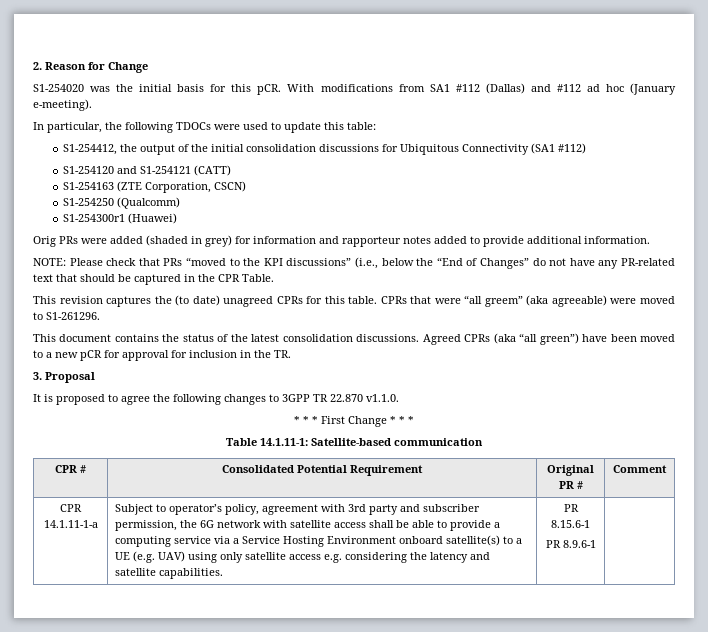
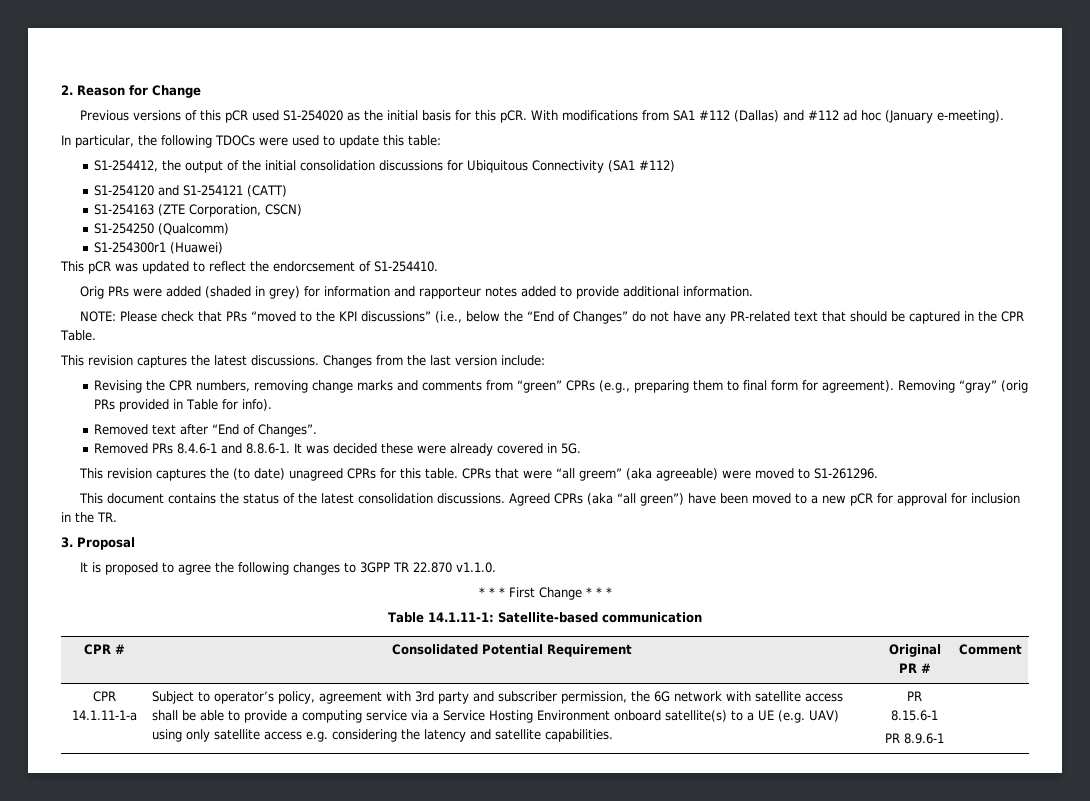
- S1-254020 was the initial basis for this pCR.
+ Previous versions of this pCR used S1-254020 as the initial basis for this pCR.
+ This pCR was updated to reflect the endorcsement of S1-254410.
+ This revision captures the latest discussions. Changes from the last version include:
+ Revising the CPR numbers, removing change marks and comments from “green” CPRs (e.g., preparing them to final form for agreement). Removing “gray” (orig PRs provided in Table for info).
+ Removed text after “End of Changes”.
+ Removed PRs 8.4.6-1 and 8.8.6-1. It was decided these were already covered in 5G.

